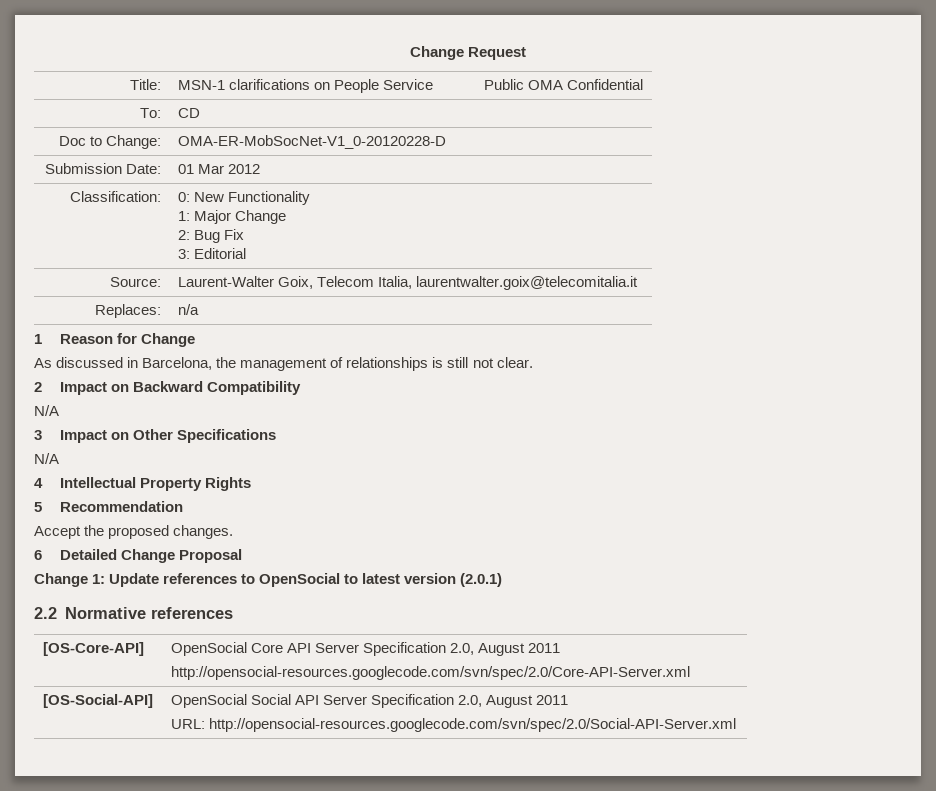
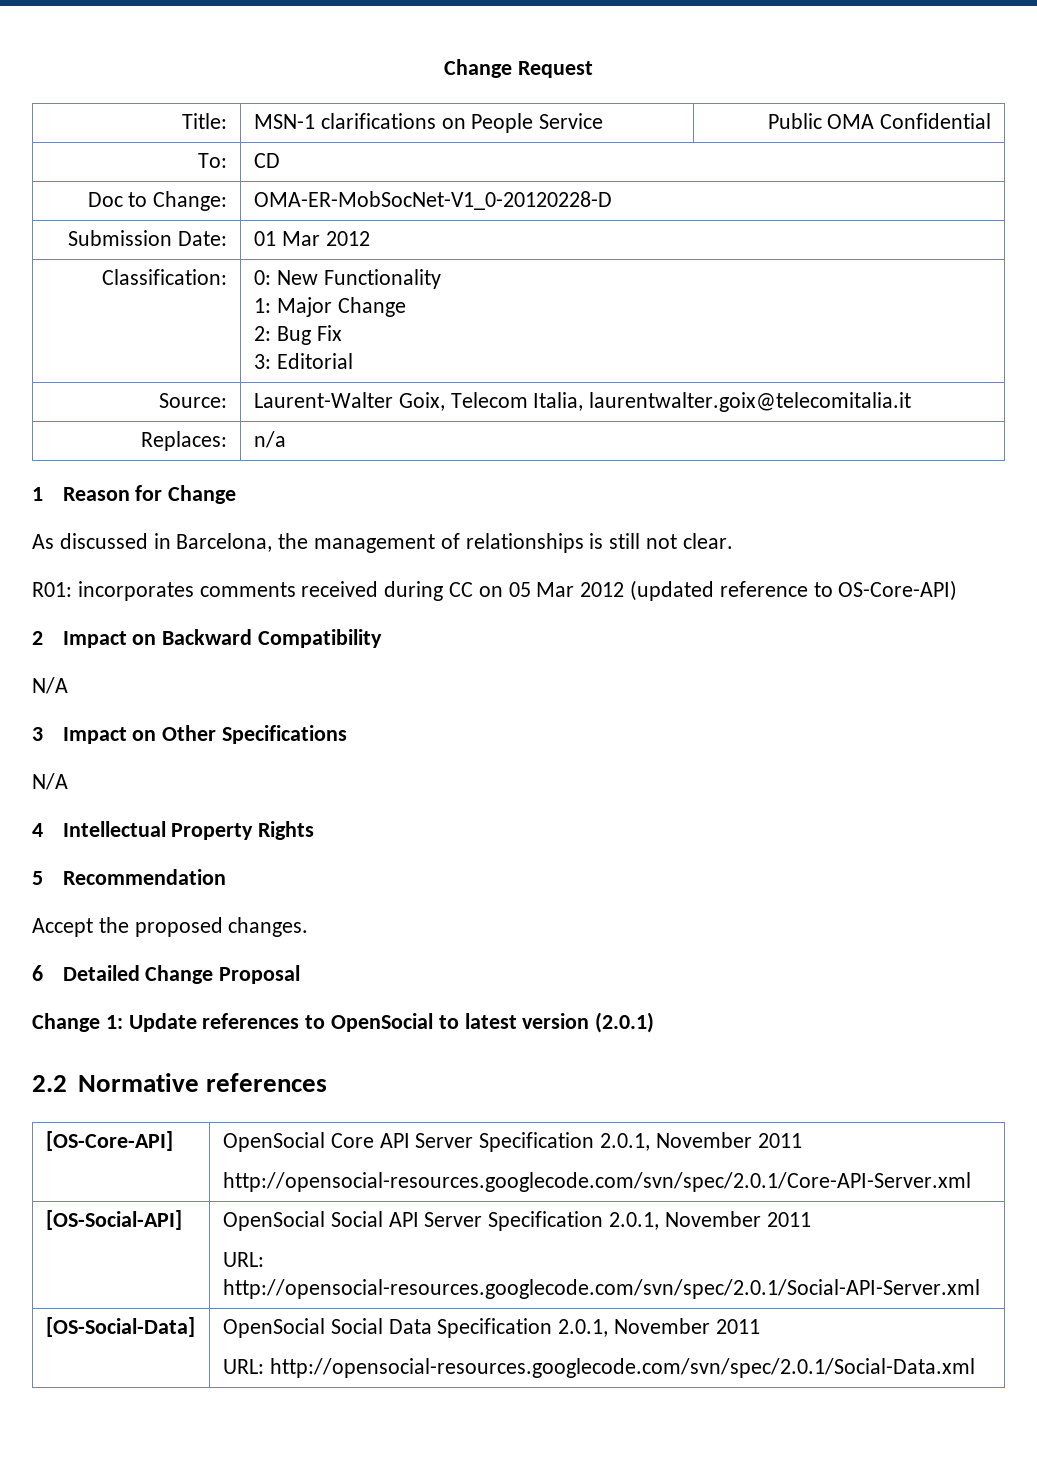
+ R01: incorporates comments received during CC on 05 Mar 2012 (updated reference to OS-Core-API)
- [OS-Core-API] | OpenSocial Core API Server Specification 2.0, August 2011
- http://opensocial-resources.googlecode.com/svn/spec/2.0/Core-API-Server.xml
+ [OS-Core-API] | OpenSocial Core API Server Specification 2.0.1, November 2011
+ http://opensocial-resources.googlecode.com/svn/spec/2.0.1/Core-API-Server.xml
- [OS-Social-API] | OpenSocial Social API Server Specification 2.0, August 2011
- URL: http://opensocial-resources.googlecode.com/svn/spec/2.0/Social-API-Server.xml
+ [OS-Social-API] | OpenSocial Social API Server Specification 2.0.1, November 2011
+ URL: http://opensocial-resources.googlecode.com/svn/spec/2.0.1/Social-API-Server.xml
+ [OS-Social-Data] | OpenSocial Social Data Specification 2.0.1, November 2011
+ URL: http://opensocial-resources.googlecode.com/svn/spec/2.0.1/Social-Data.xml

